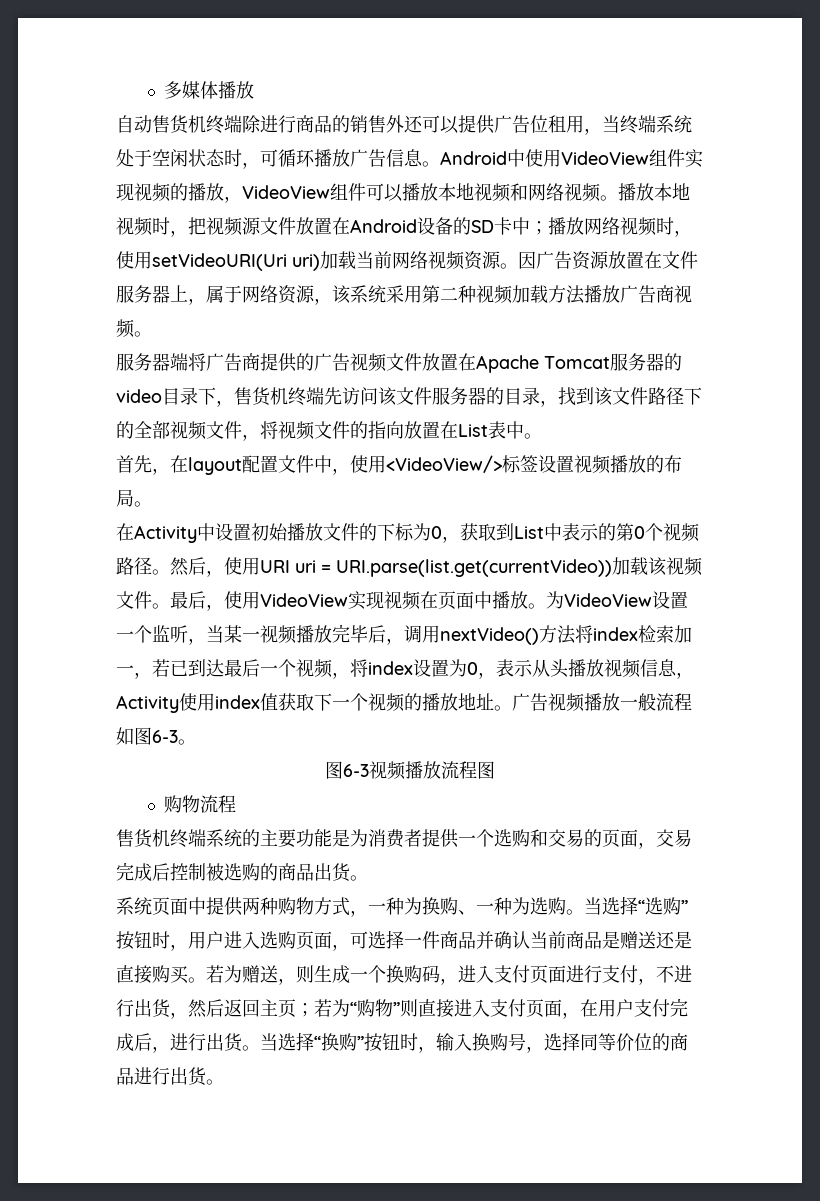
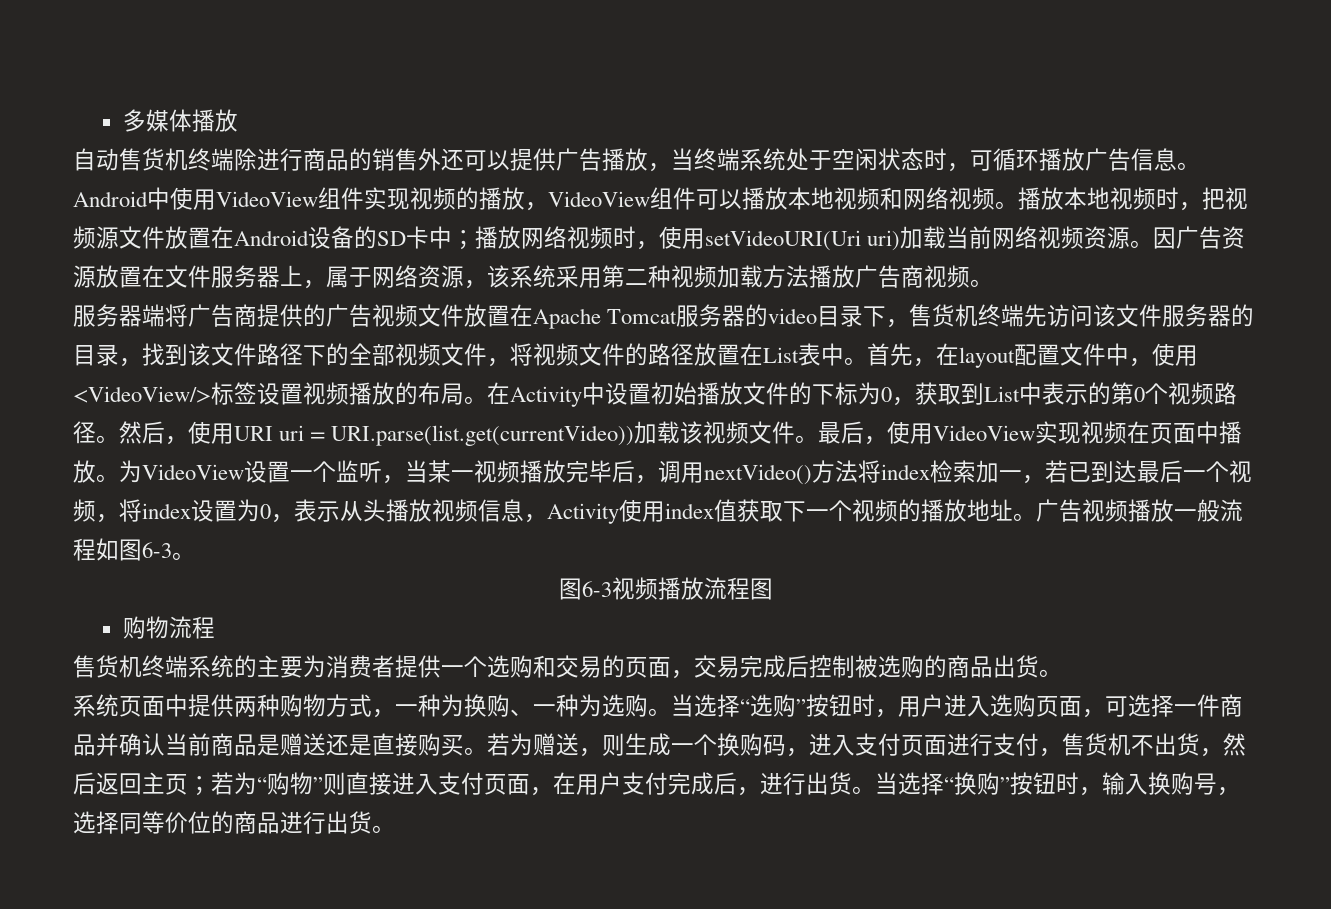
- 自动售货机终端除进行商品的销售外还可以提供广告位租用，当终端系统处于空闲状态时，可循环播放广告信息。
+ 自动售货机终端除进行商品的销售外还可以提供广告播放，当终端系统处于空闲状态时，可循环播放广告信息。
- 服务器端将广告商提供的广告视频文件放置在Apache Tomcat服务器的video目录下，售货机终端先访问该文件服务器的目录，找到该文件路径下的全部视频文件，将视频文件的指向放置在List表中。
- 首先，在layout配置文件中，使用<VideoView/>标签设置视频播放的布局。
- 在Activity中设置初始播放文件的下标为0，获取到List中表示的第0个视频路径。
+ 服务器端将广告商提供的广告视频文件放置在Apache Tomcat服务器的video目录下，售货机终端先访问该文件服务器的目录，找到该文件路径下的全部视频文件，将视频文件的路径放置在List表中。首先，在layout配置文件中，使用<VideoView/>标签设置视频播放的布局。在Activity中设置初始播放文件的下标为0，获取到List中表示的第0个视频路径。
- 售货机终端系统的主要功能是为消费者提供一个选购和交易的页面，交易完成后控制被选购的商品出货。
+ 售货机终端系统的主要为消费者提供一个选购和交易的页面，交易完成后控制被选购的商品出货。
- 若为赠送，则生成一个换购码，进入支付页面进行支付，不进行出货，然后返回主页；若为“购物”则直接进入支付页面，在用户支付完成后，进行出货。
+ 若为赠送，则生成一个换购码，进入支付页面进行支付，售货机不出货，然后返回主页；若为“购物”则直接进入支付页面，在用户支付完成后，进行出货。

